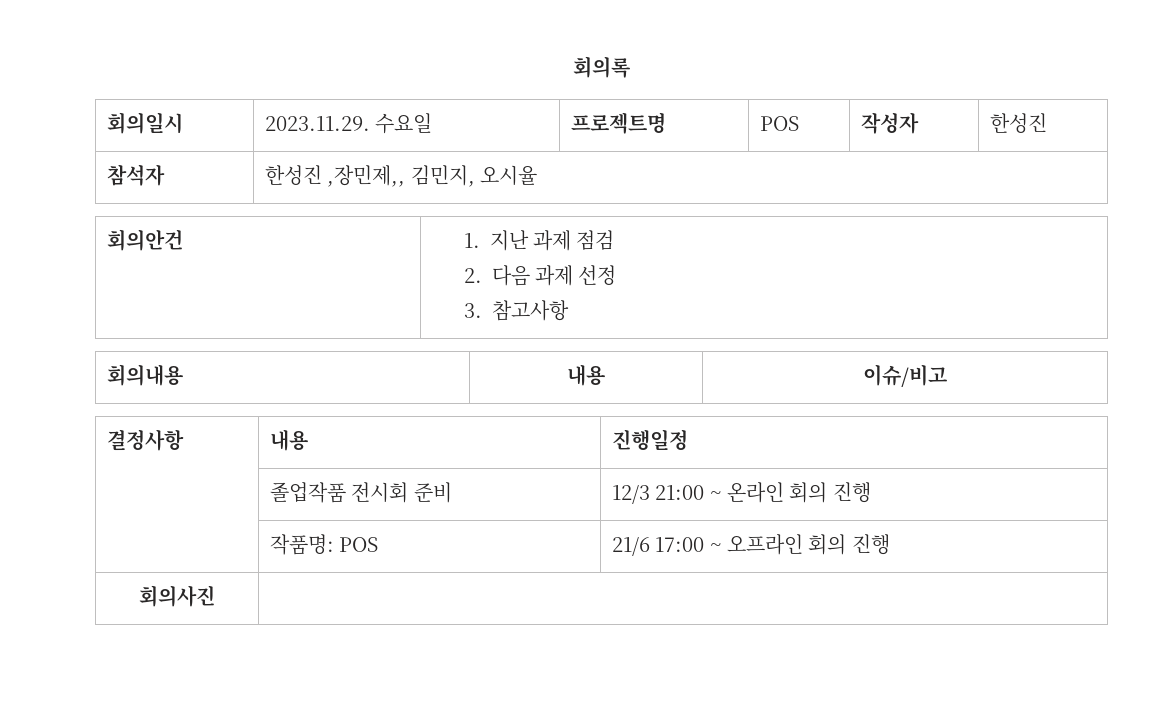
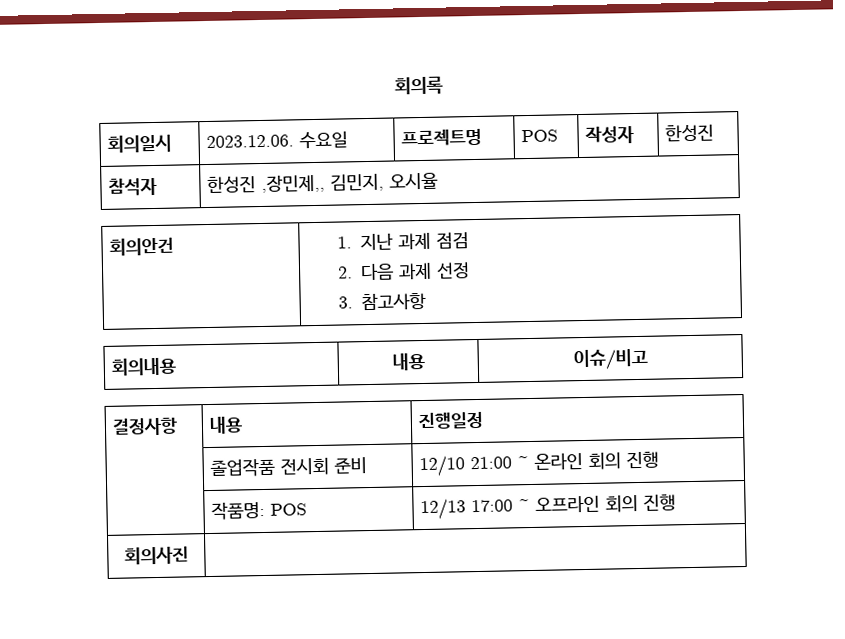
- 회의일시 | 2023.11.29. 수요일 | 프로젝트명 | POS | 작성자 | 한성진
+ 회의일시 | 2023.12.06. 수요일 | 프로젝트명 | POS | 작성자 | 한성진
- | 졸업작품 전시회 준비 | 12/3 21:00 ~ 온라인 회의 진행
+ | 졸업작품 전시회 준비 | 12/10 21:00 ~ 온라인 회의 진행
- | 작품명: POS | 21/6 17:00 ~ 오프라인 회의 진행
+ | 작품명: POS | 12/13 17:00 ~ 오프라인 회의 진행

